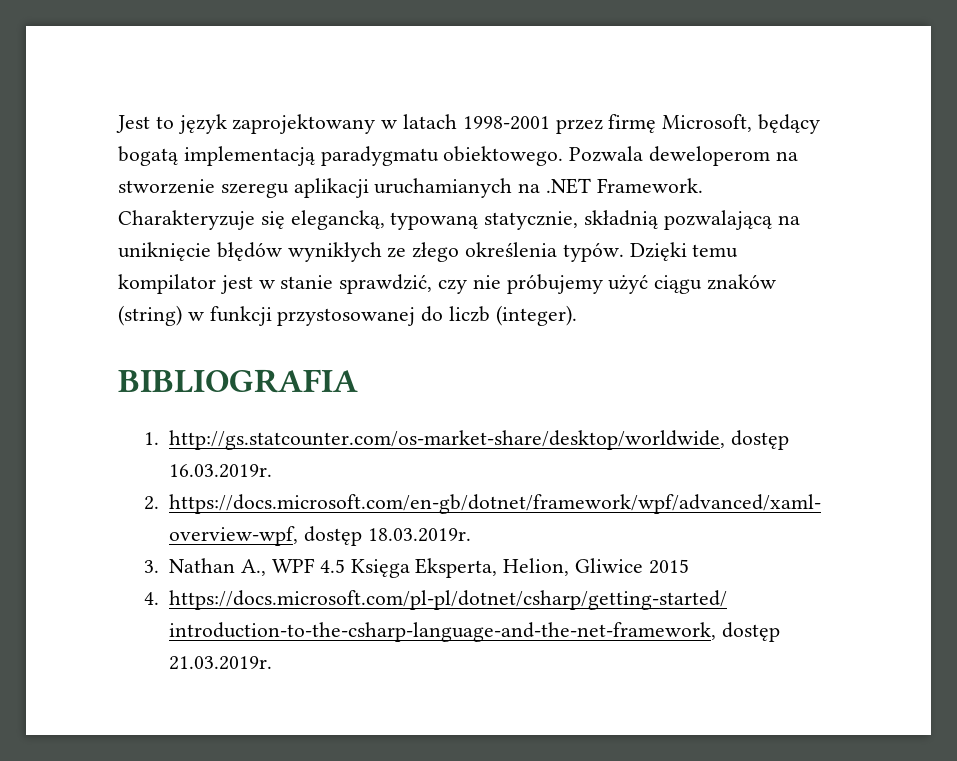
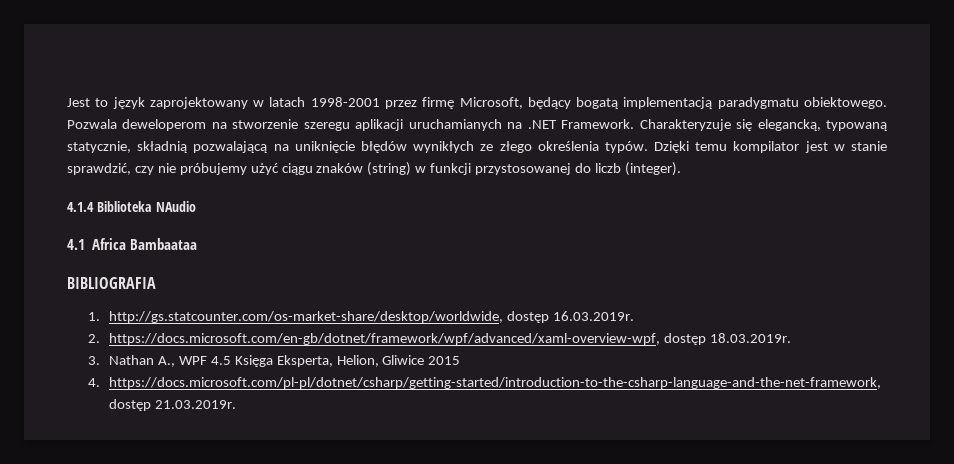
+ 4.1.4 Biblioteka NAudio
+ 4.1 Africa Bambaataa

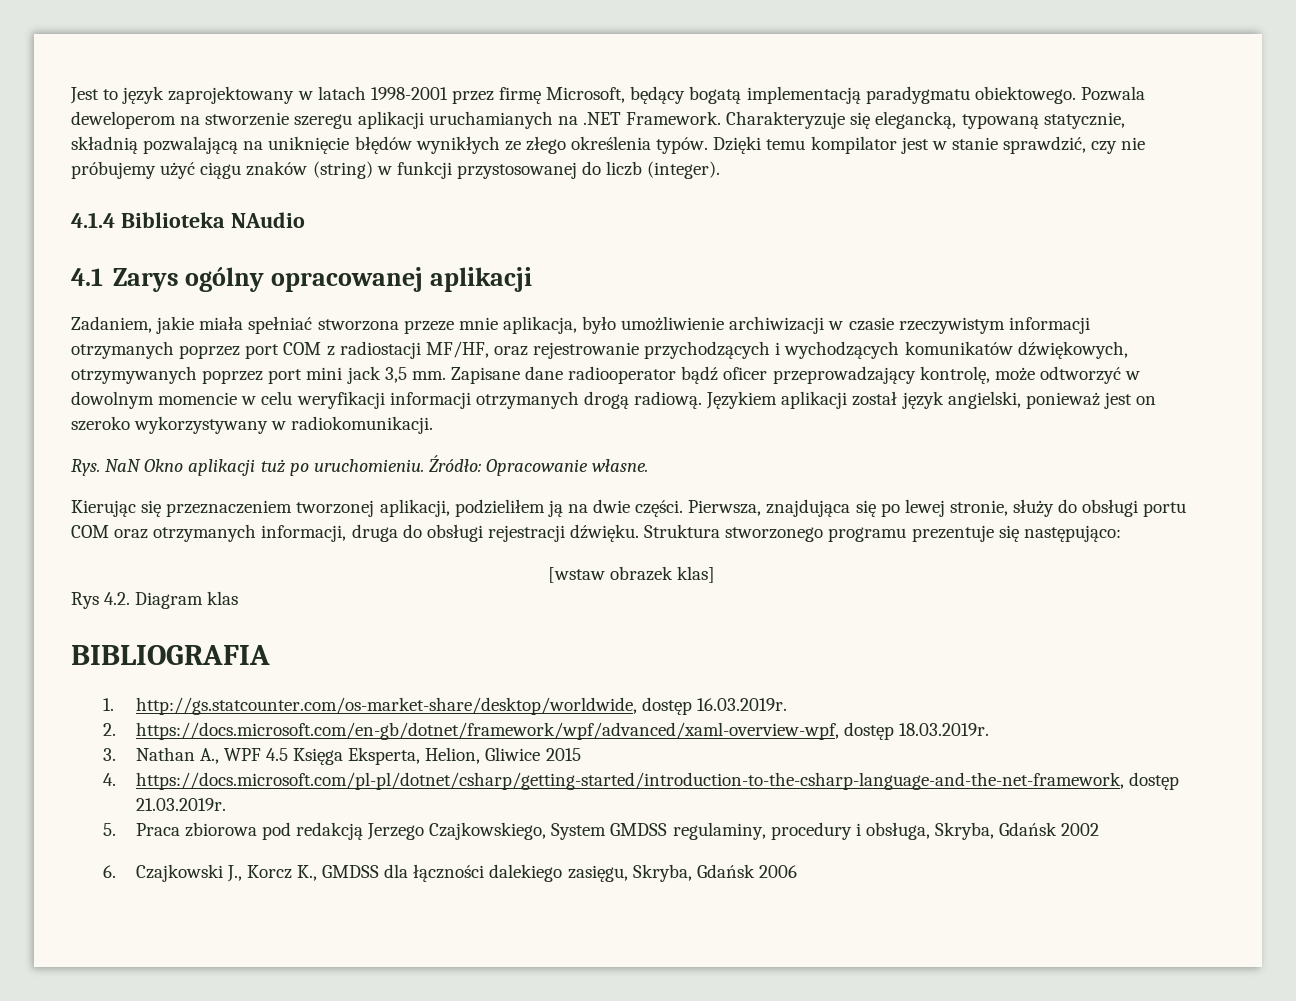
- 4.1 Africa Bambaataa
+ 4.1 Zarys ogólny opracowanej aplikacji
+ Zadaniem, jakie miała spełniać stworzona przeze mnie aplikacja, było umożliwienie archiwizacji w czasie rzeczywistym informacji otrzymanych poprzez port COM z radiostacji MF/HF, oraz rejestrowanie przychodzących i wychodzących komunikatów dźwiękowych, otrzymywanych poprzez port mini jack 3,5 mm. Zapisane dane radiooperator bądź oficer przeprowadzający kontrolę, może odtworzyć w dowolnym momencie w celu weryfikacji informacji otrzymanych drogą radiową. Językiem aplikacji został język angielski, ponieważ jest on szeroko wykorzystywany w radiokomunikacji.
+ Rys. NaN Okno aplikacji tuż po uruchomieniu. Źródło: Opracowanie własne.
+ Kierując się przeznaczeniem tworzonej aplikacji, podzieliłem ją na dwie części. Pierwsza, znajdująca się po lewej stronie, służy do obsługi portu COM oraz otrzymanych informacji, druga do obsługi rejestracji dźwięku. Struktura stworzonego programu prezentuje się następująco:
+ [wstaw obrazek klas]
+ Rys 4.2. Diagram klas
+ 5. Praca zbiorowa pod redakcją Jerzego Czajkowskiego, System GMDSS regulaminy, procedury i obsługa, Skryba, Gdańsk 2002
+ 6. Czajkowski J., Korcz K., GMDSS dla łączności dalekiego zasięgu, Skryba, Gdańsk 2006

